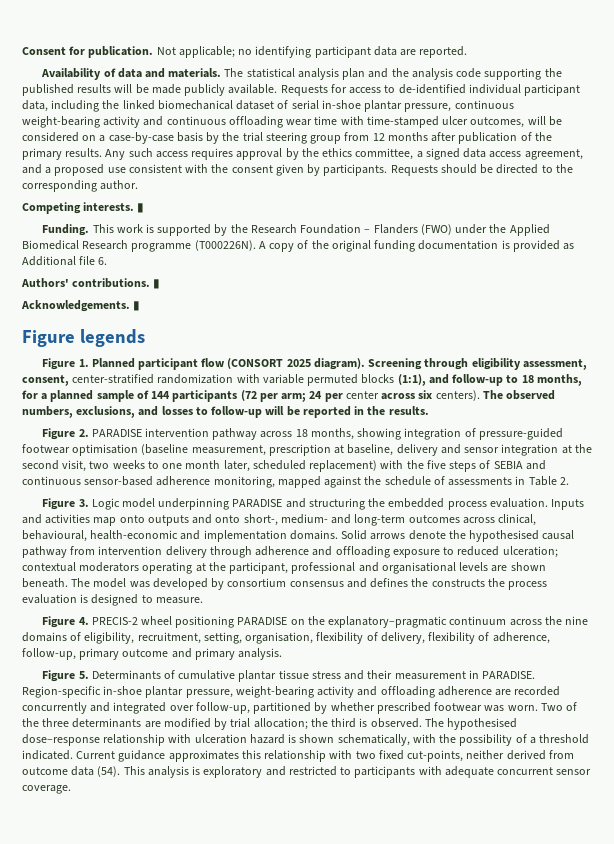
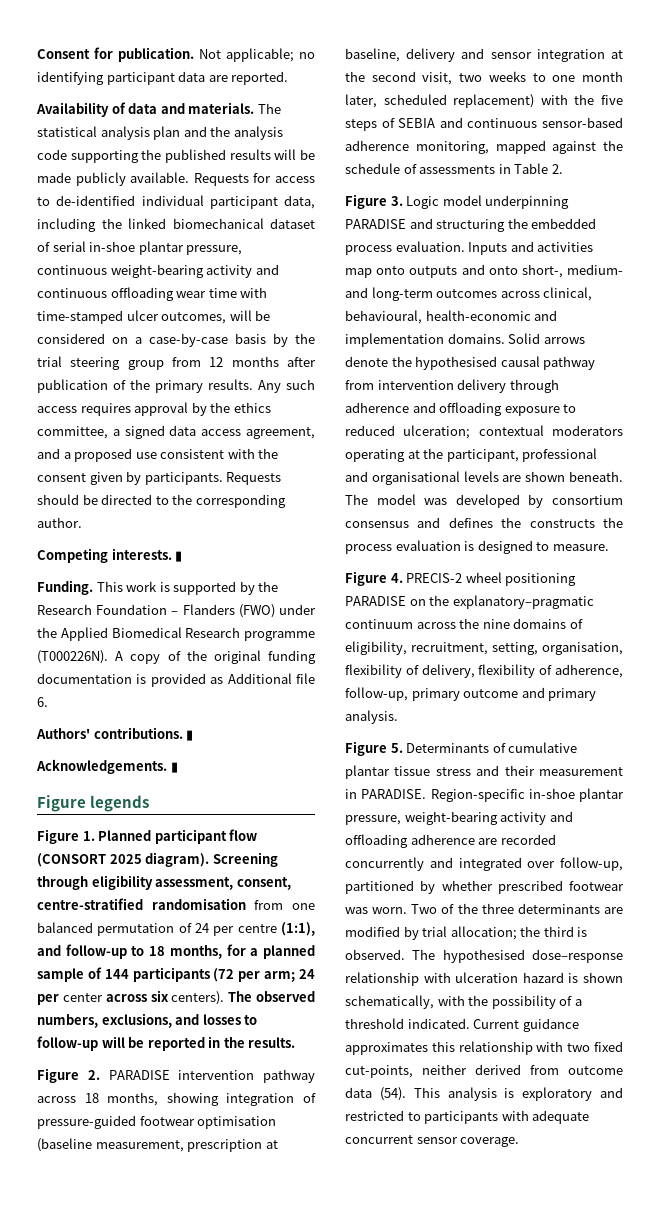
- Screening through eligibility assessment, consent, center-stratified randomization with variable permuted blocks (1:1), and follow-up to 18 months, for a planned sample of 144 participants (72 per arm; 24 per center across six centers).
+ Screening through eligibility assessment, consent, centre-stratified randomisation from one balanced permutation of 24 per centre (1:1), and follow-up to 18 months, for a planned sample of 144 participants (72 per arm; 24 per center across six centers).

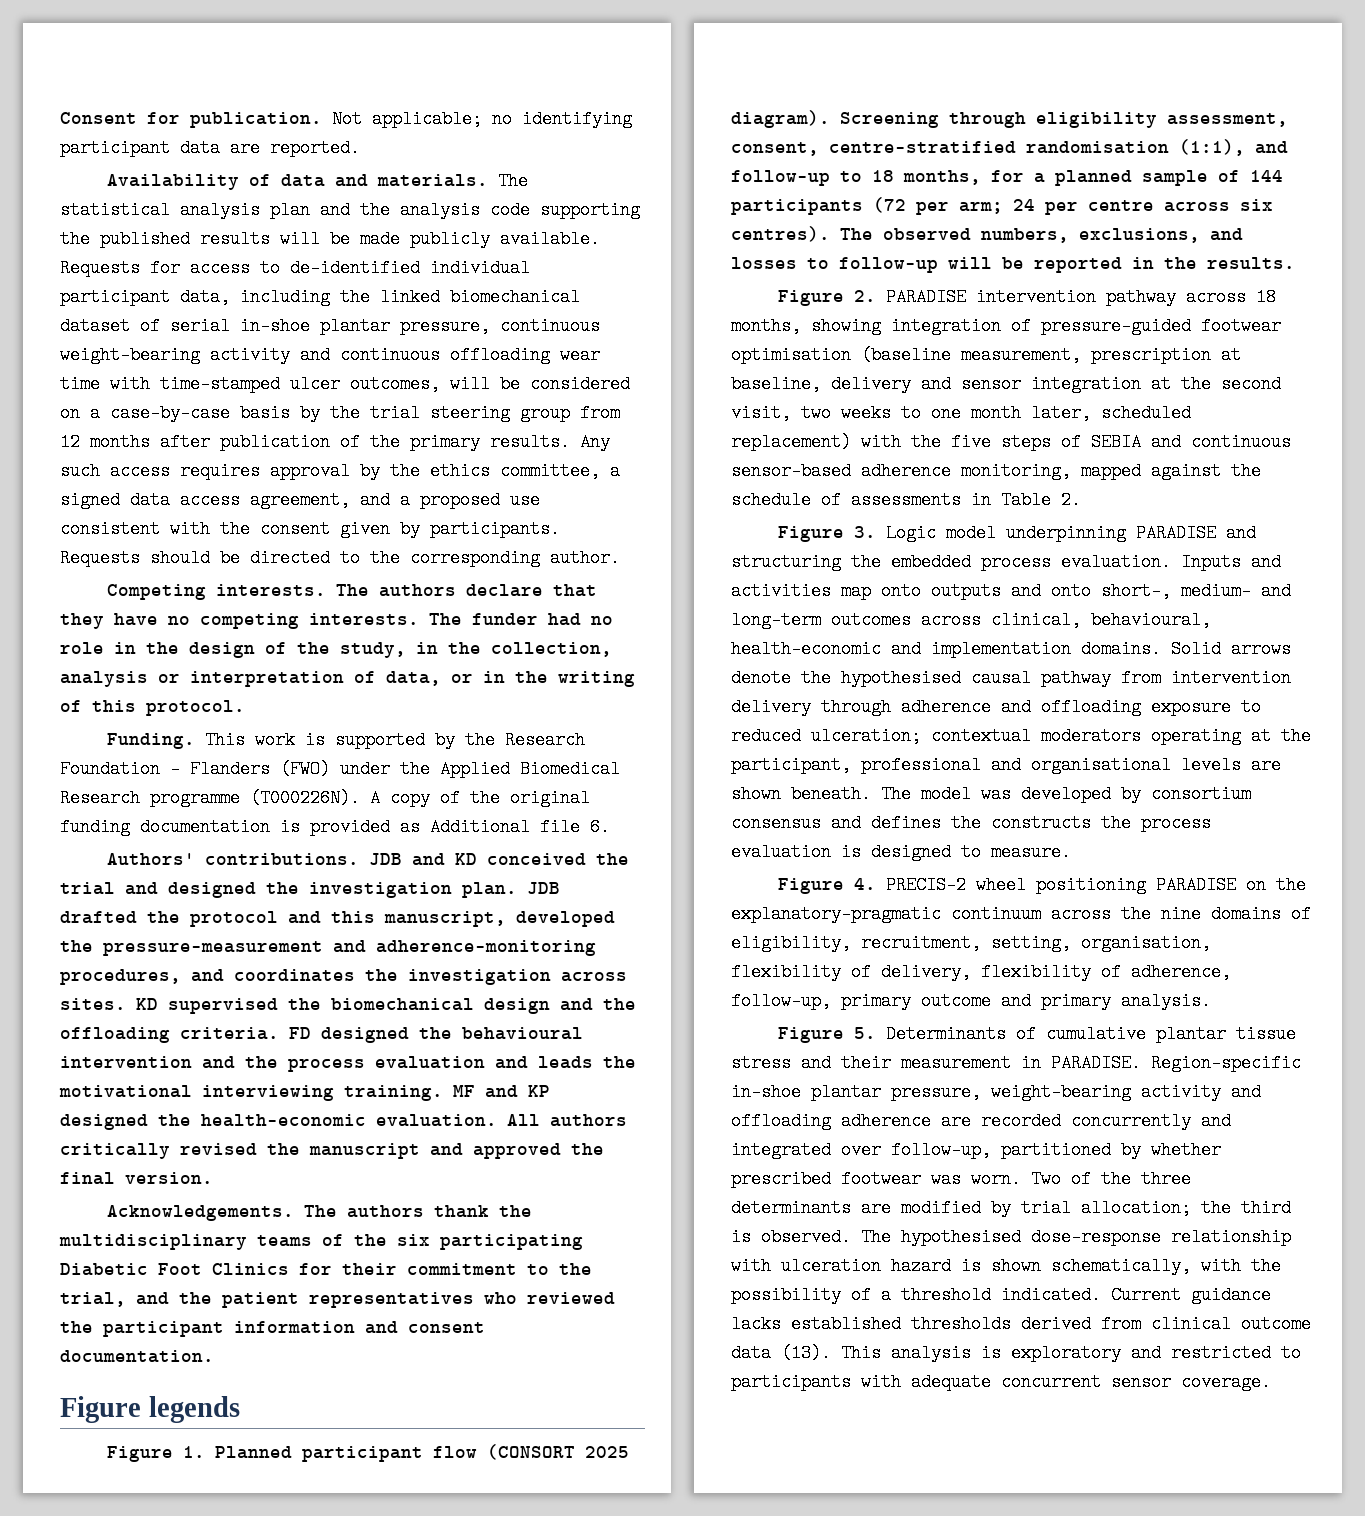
- Competing interests. ▮
+ Competing interests. The authors declare that they have no competing interests. The funder had no role in the design of the study, in the collection, analysis or interpretation of data, or in the writing of this protocol.
- Authors' contributions. ▮
- Acknowledgements. ▮
+ Authors' contributions. JDB and KD conceived the trial and designed the investigation plan. JDB drafted the protocol and this manuscript, developed the pressure-measurement and adherence-monitoring procedures, and coordinates the investigation across sites. KD supervised the biomechanical design and the offloading criteria. FD designed the behavioural intervention and the process evaluation and leads the motivational interviewing training. MF and KP designed the health-economic evaluation. All authors critically revised the manuscript and approved the final version.
+ Acknowledgements. The authors thank the multidisciplinary teams of the six participating Diabetic Foot Clinics for their commitment to the trial, and the patient representatives who reviewed the participant information and consent documentation.
- Screening through eligibility assessment, consent, centre-stratified randomisation from one balanced permutation of 24 per centre (1:1), and follow-up to 18 months, for a planned sample of 144 participants (72 per arm; 24 per center across six centers).
+ Screening through eligibility assessment, consent, centre-stratified randomisation (1:1), and follow-up to 18 months, for a planned sample of 144 participants (72 per arm; 24 per centre across six centres).
- Current guidance approximates this relationship with two fixed cut-points, neither derived from outcome data (54).
+ Current guidance lacks established thresholds derived from clinical outcome data (13).

